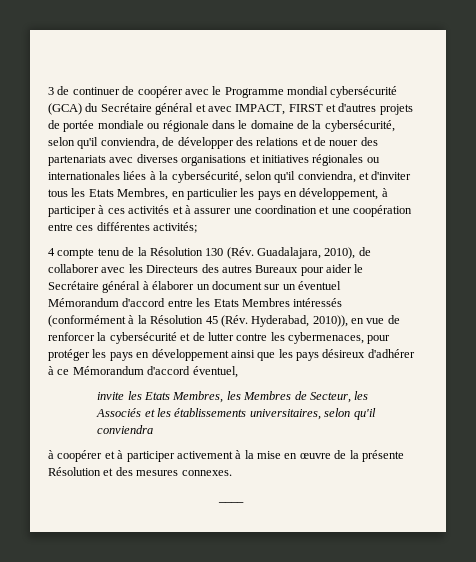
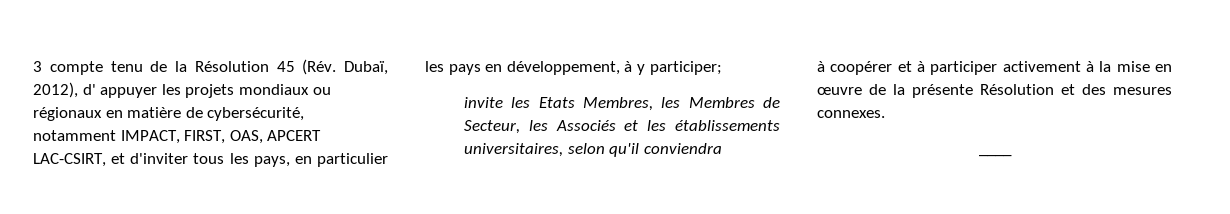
- 3 de continuer de coopérer avec le Programme mondial cybersécurité (GCA) du Secrétaire général et avec IMPACT, FIRST et d'autres projets de portée mondiale ou régionale dans le domaine de la cybersécurité, selon qu'il conviendra, de développer des relations et de nouer des partenariats avec diverses organisations et initiatives régionales ou internationales liées à la cybersécurité, selon qu'il conviendra, et d'inviter tous les Etats Membres, en particulier les pays en développement, à participer à ces activités et à assurer une coordination et une coopération entre ces différentes activités;
- 4 compte tenu de la Résolution 130 (Rév. Guadalajara, 2010), de collaborer avec les Directeurs des autres Bureaux pour aider le Secrétaire général à élaborer un document sur un éventuel Mémorandum d'accord entre les Etats Membres intéressés (conformément à la Résolution 45 (Rév. Hyderabad, 2010)), en vue de renforcer la cybersécurité et de lutter contre les cybermenaces, pour protéger les pays en développement ainsi que les pays désireux d'adhérer à ce Mémorandum d'accord éventuel,
+ 3 compte tenu de la Résolution 45 (Rév. Dubaï, 2012), d' appuyer les projets mondiaux ou régionaux en matière de cybersécurité, notamment IMPACT, FIRST, OAS, APCERT LAC-CSIRT, et d'inviter tous les pays, en particulier les pays en développement, à y participer;

